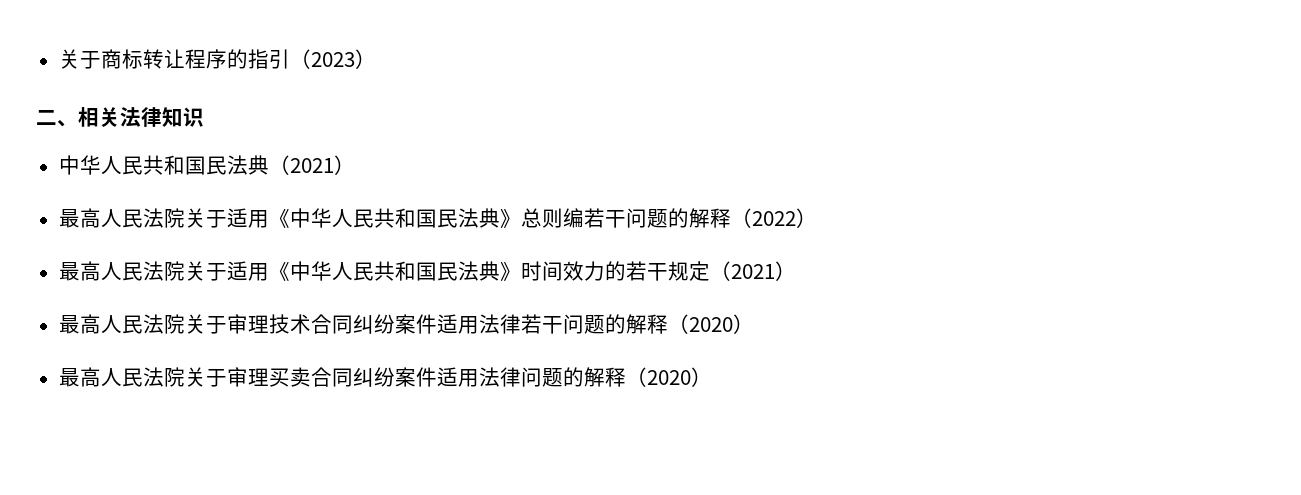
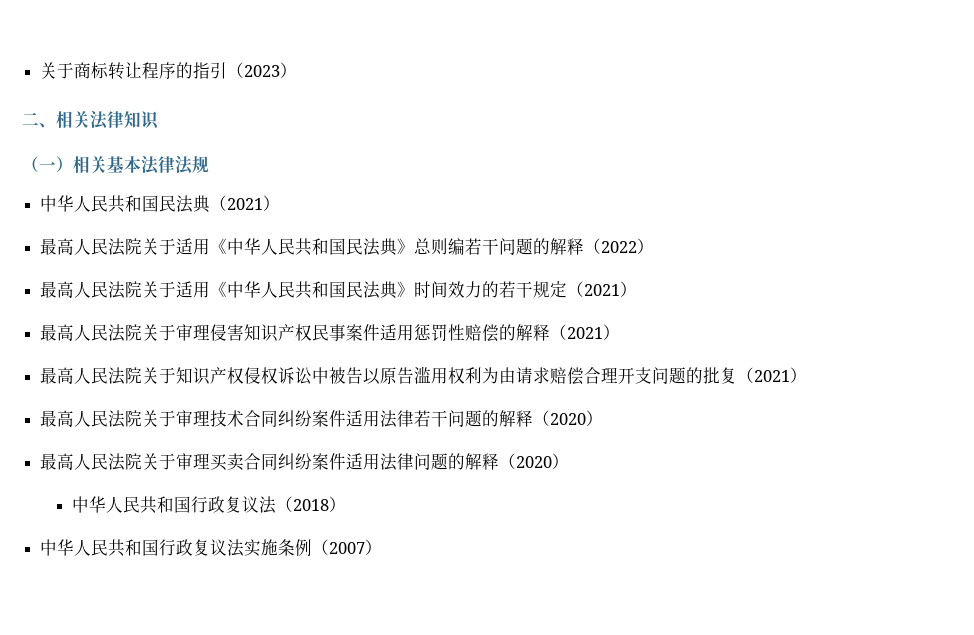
+ （一）相关基本法律法规
+ 最高人民法院关于审理侵害知识产权民事案件适用惩罚性赔偿的解释（2021）
+ 最高人民法院关于知识产权侵权诉讼中被告以原告滥用权利为由请求赔偿合理开支问题的批复（2021）
+ 中华人民共和国行政复议法（2018）
+ 中华人民共和国行政复议法实施条例（2007）

